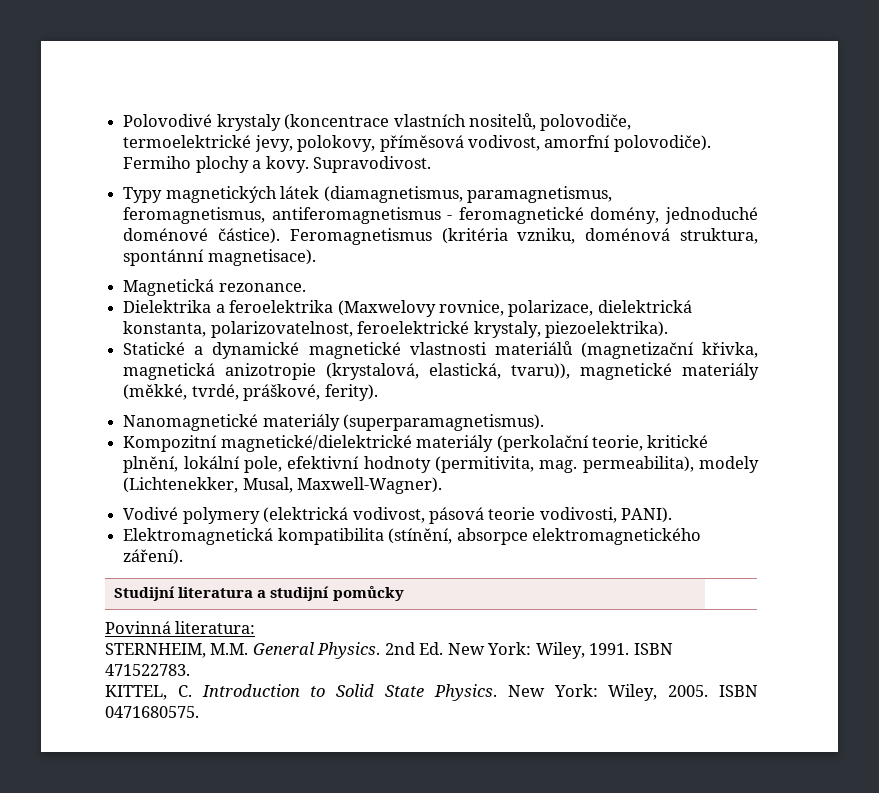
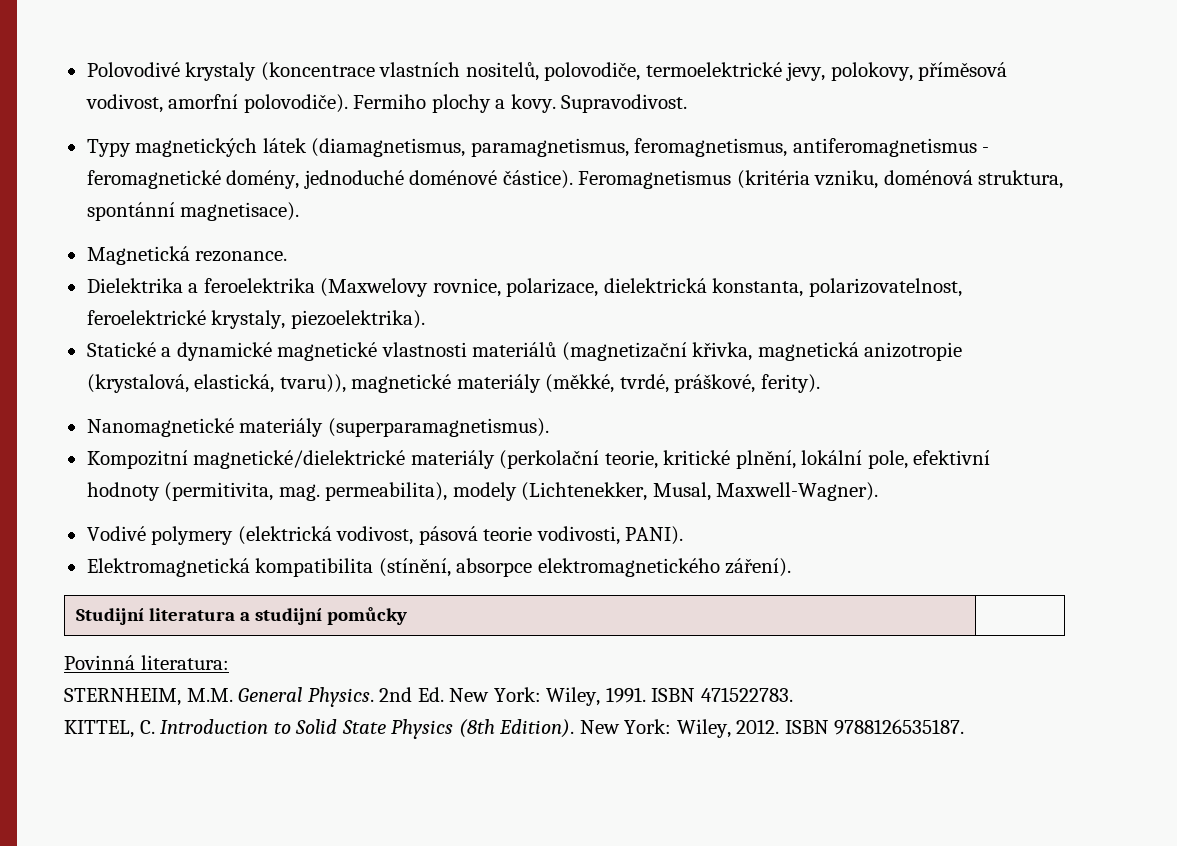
- KITTEL, C. Introduction to Solid State Physics. New York: Wiley, 2005. ISBN 0471680575.
+ KITTEL, C. Introduction to Solid State Physics (8th Edition). New York: Wiley, 2012. ISBN 9788126535187.

